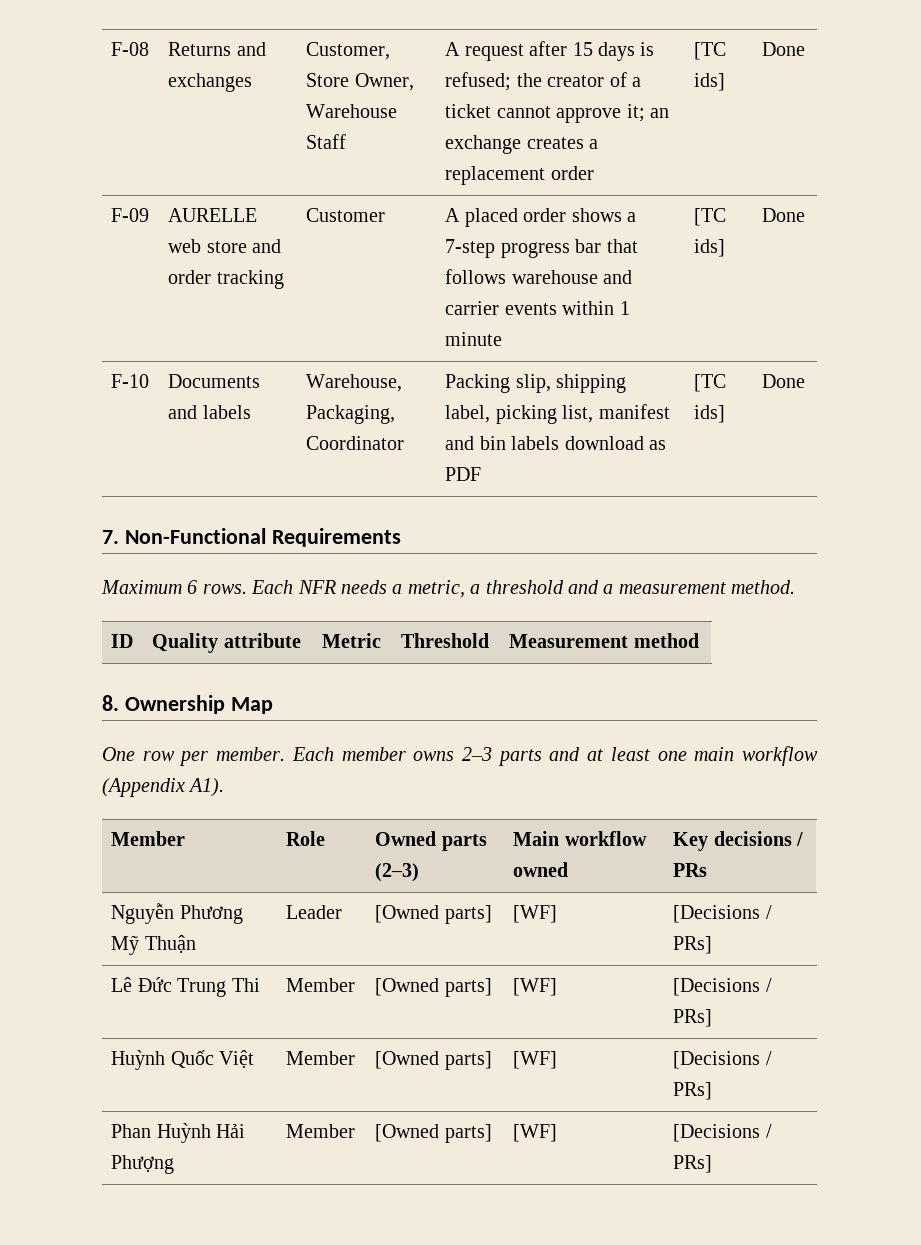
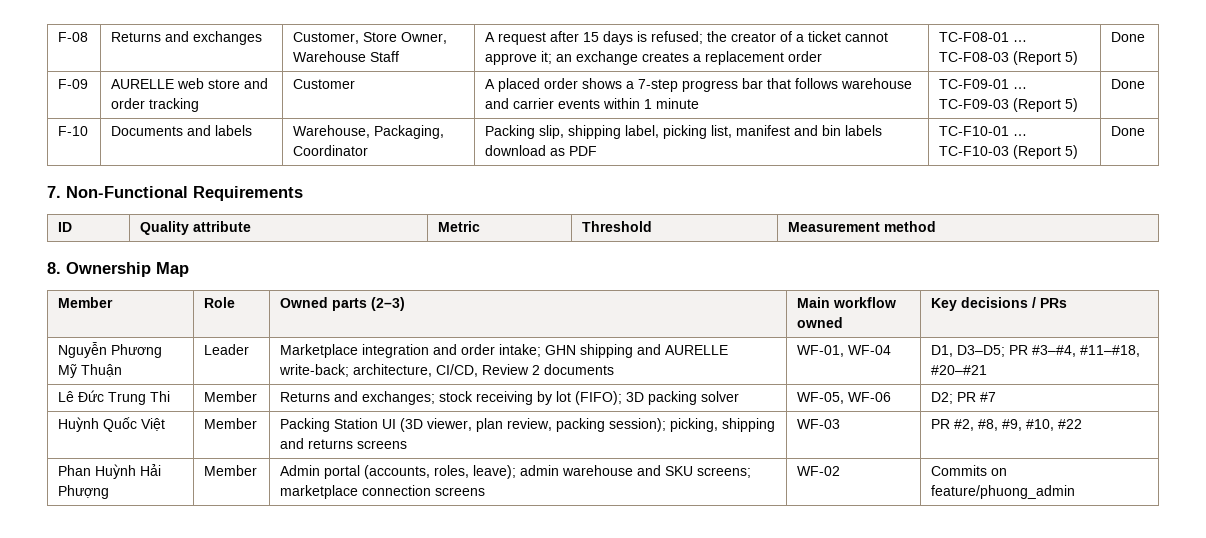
- F-08 | Returns and exchanges | Customer, Store Owner, Warehouse Staff | A request after 15 days is refused; the creator of a ticket cannot approve it; an exchange creates a replacement order | [TC ids] | Done
+ F-08 | Returns and exchanges | Customer, Store Owner, Warehouse Staff | A request after 15 days is refused; the creator of a ticket cannot approve it; an exchange creates a replacement order | TC-F08-01 … TC-F08-03 (Report 5) | Done
- F-09 | AURELLE web store and order tracking | Customer | A placed order shows a 7-step progress bar that follows warehouse and carrier events within 1 minute | [TC ids] | Done
+ F-09 | AURELLE web store and order tracking | Customer | A placed order shows a 7-step progress bar that follows warehouse and carrier events within 1 minute | TC-F09-01 … TC-F09-03 (Report 5) | Done
- F-10 | Documents and labels | Warehouse, Packaging, Coordinator | Packing slip, shipping label, picking list, manifest and bin labels download as PDF | [TC ids] | Done
+ F-10 | Documents and labels | Warehouse, Packaging, Coordinator | Packing slip, shipping label, picking list, manifest and bin labels download as PDF | TC-F10-01 … TC-F10-03 (Report 5) | Done
- Maximum 6 rows. Each NFR needs a metric, a threshold and a measurement method.
- One row per member. Each member owns 2–3 parts and at least one main workflow (Appendix A1).
- Nguyễn Phương Mỹ Thuận | Leader | [Owned parts] | [WF] | [Decisions / PRs]
+ Nguyễn Phương Mỹ Thuận | Leader | Marketplace integration and order intake; GHN shipping and AURELLE write-back; architecture, CI/CD, Review 2 documents | WF-01, WF-04 | D1, D3–D5; PR #3–#4, #11–#18, #20–#21
- Lê Đức Trung Thi | Member | [Owned parts] | [WF] | [Decisions / PRs]
- Huỳnh Quốc Việt | Member | [Owned parts] | [WF] | [Decisions / PRs]
+ Lê Đức Trung Thi | Member | Returns and exchanges; stock receiving by lot (FIFO); 3D packing solver | WF-05, WF-06 | D2; PR #7
+ Huỳnh Quốc Việt | Member | Packing Station UI (3D viewer, plan review, packing session); picking, shipping and returns screens | WF-03 | PR #2, #8, #9, #10, #22
- Phan Huỳnh Hải Phượng | Member | [Owned parts] | [WF] | [Decisions / PRs]
+ Phan Huỳnh Hải Phượng | Member | Admin portal (accounts, roles, leave); admin warehouse and SKU screens; marketplace connection screens | WF-02 | Commits on feature/phuong_admin

